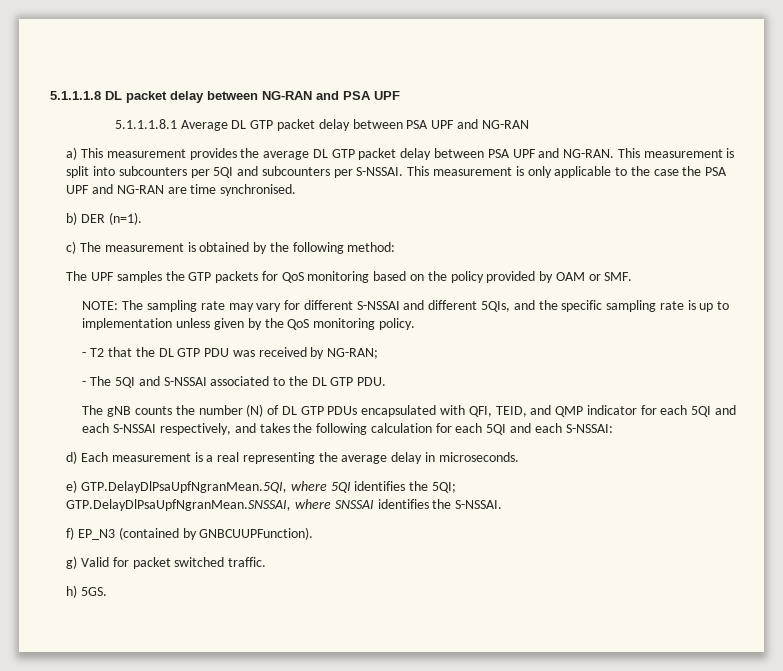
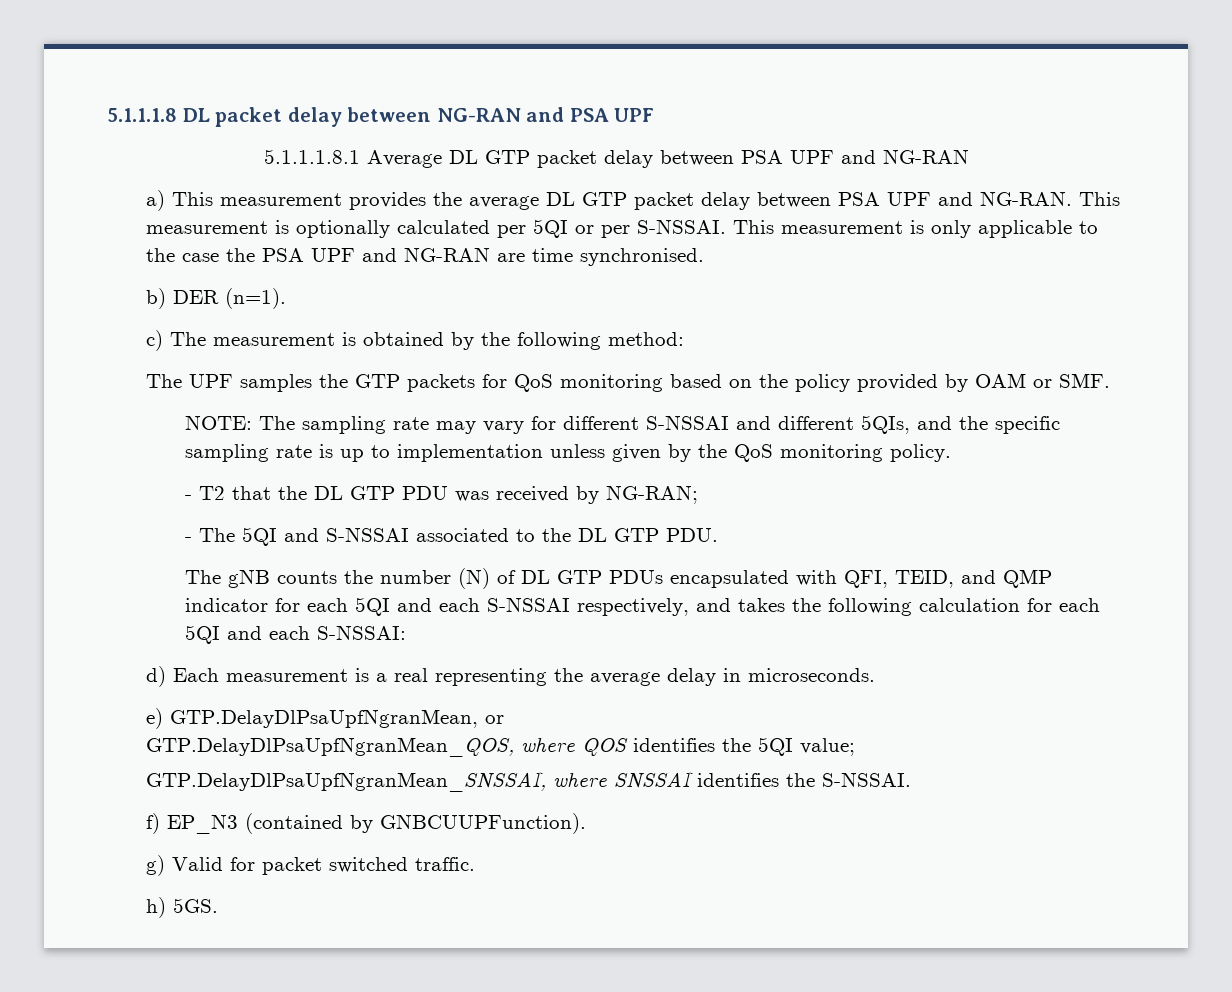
- This measurement is split into subcounters per 5QI and subcounters per S-NSSAI.
+ This measurement is optionally calculated per 5QI or per S-NSSAI.
- e) GTP.DelayDlPsaUpfNgranMean.5QI, where 5QI identifies the 5QI;
- GTP.DelayDlPsaUpfNgranMean.SNSSAI, where SNSSAI identifies the S-NSSAI.
+ e) GTP.DelayDlPsaUpfNgranMean, or
+ GTP.DelayDlPsaUpfNgranMean_QOS, where QOS identifies the 5QI value;
+ GTP.DelayDlPsaUpfNgranMean_SNSSAI, where SNSSAI identifies the S-NSSAI.

